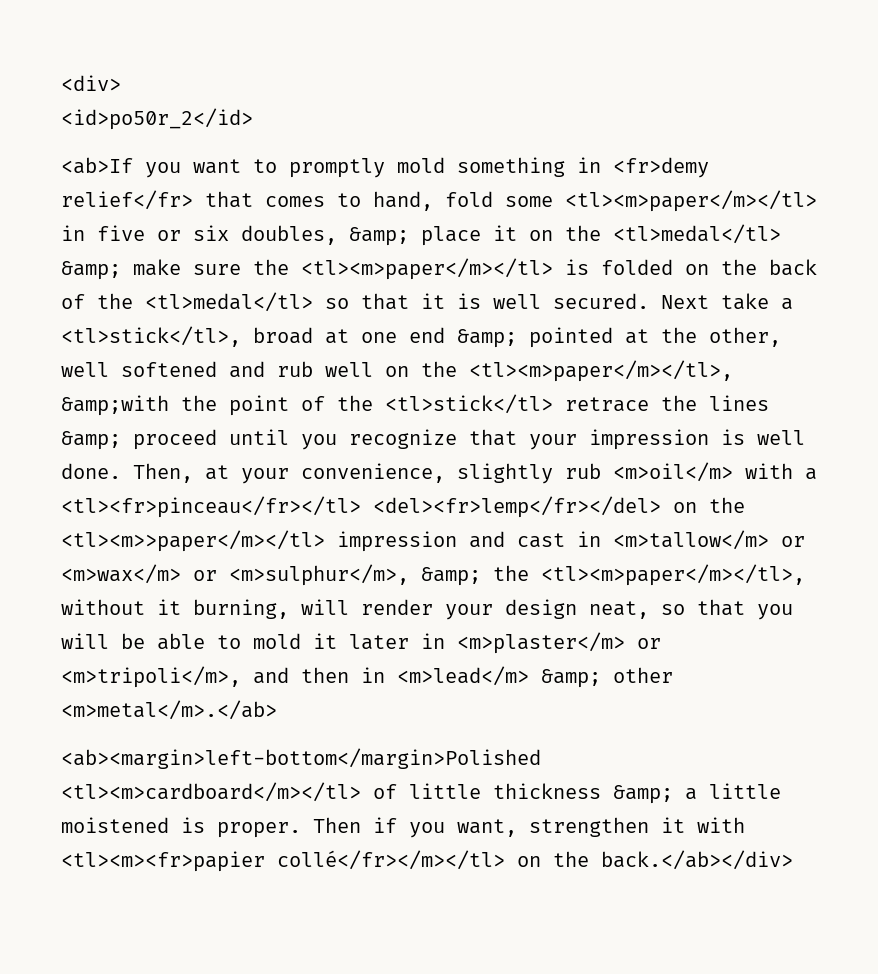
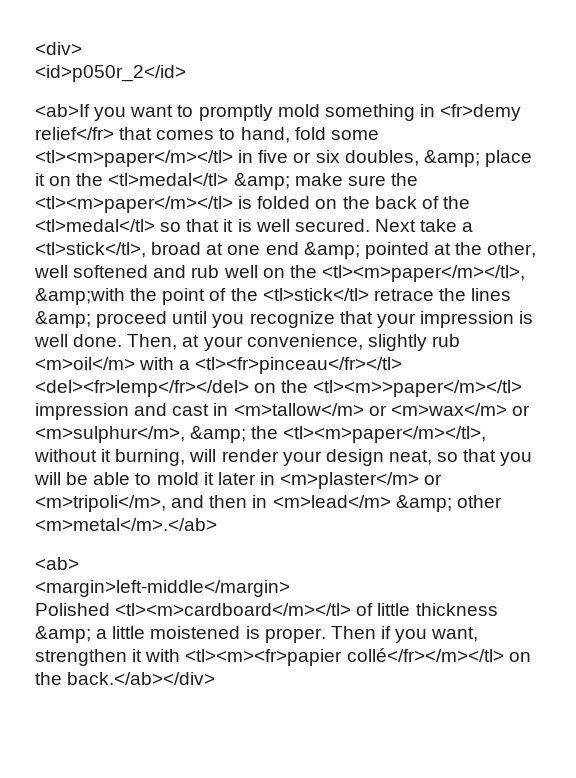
- <id>po50r_2</id>
+ <id>p050r_2</id>
- <ab><margin>left-bottom</margin>Polished <tl><m>cardboard</m></tl> of little thickness &amp; a little moistened is proper.
+ <ab>
+ <margin>left-middle</margin>
+ Polished <tl><m>cardboard</m></tl> of little thickness &amp; a little moistened is proper.

